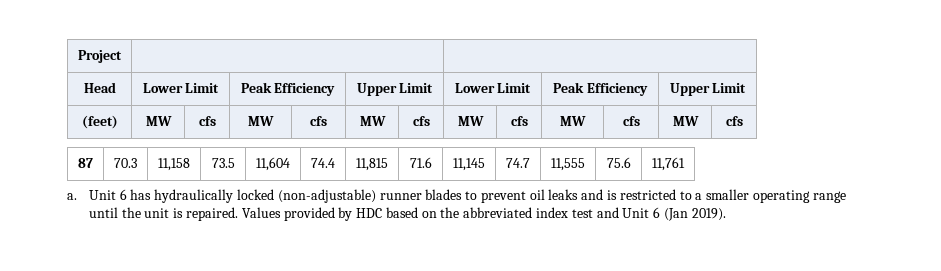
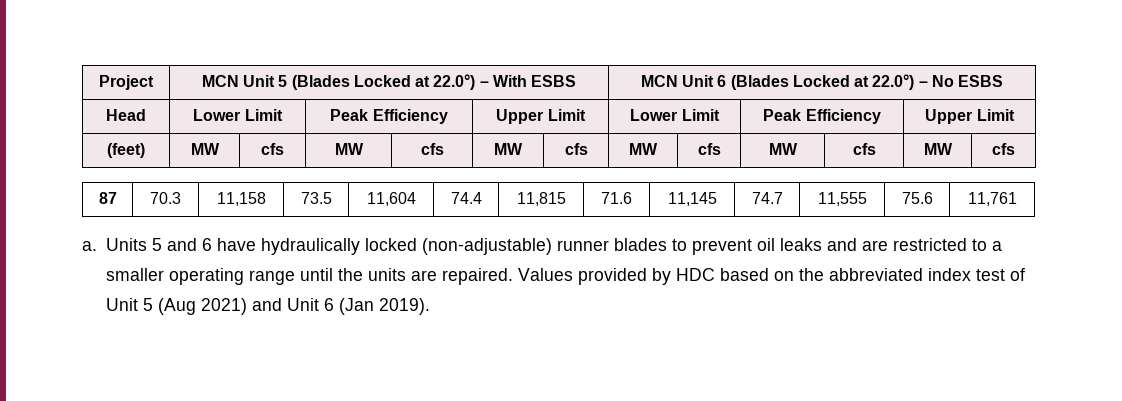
- Project | |
+ Project | MCN Unit 5 (Blades Locked at 22.0°) – With ESBS | MCN Unit 6 (Blades Locked at 22.0°) – No ESBS
- Unit 6 has hydraulically locked (non-adjustable) runner blades to prevent oil leaks and is restricted to a smaller operating range until the unit is repaired.
+ Units 5 and 6 have hydraulically locked (non-adjustable) runner blades to prevent oil leaks and are restricted to a smaller operating range until the units are repaired.
- Values provided by HDC based on the abbreviated index test and Unit 6 (Jan 2019).
+ Values provided by HDC based on the abbreviated index test of Unit 5 (Aug 2021) and Unit 6 (Jan 2019).

